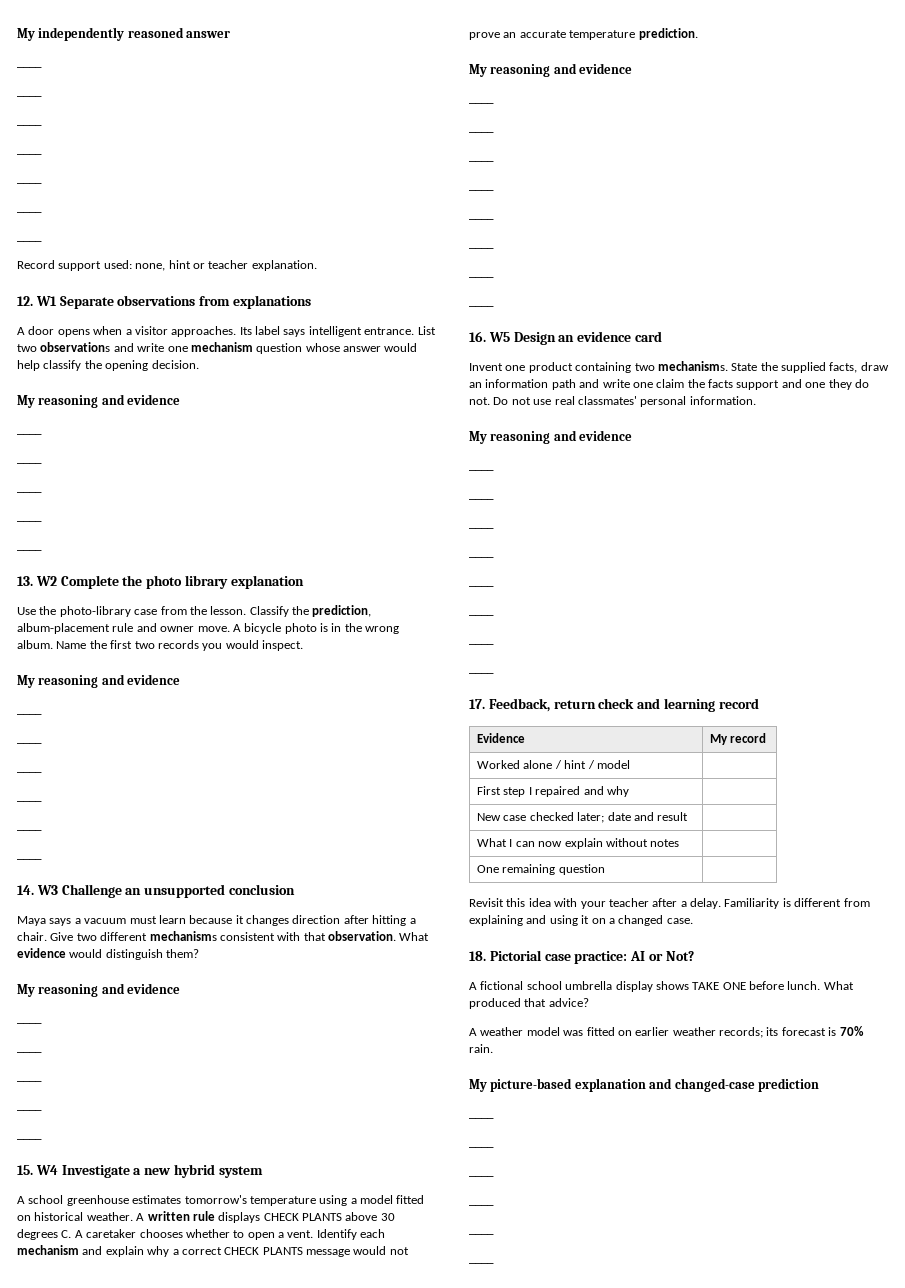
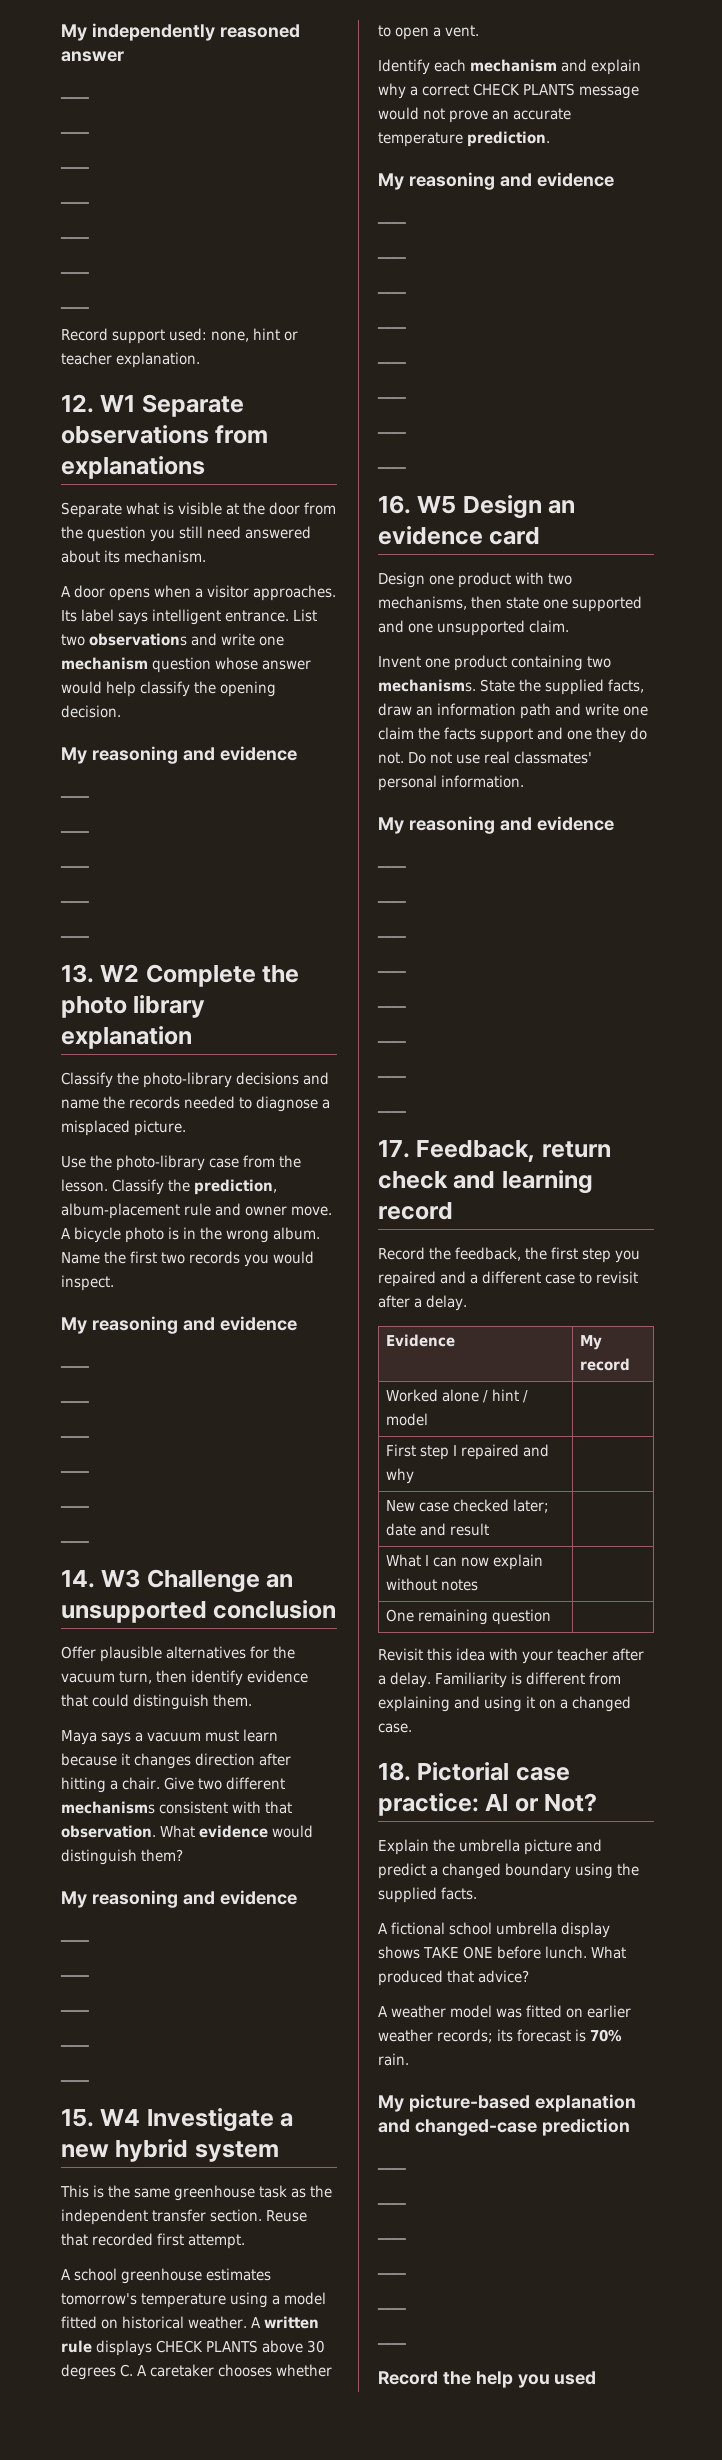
+ Separate what is visible at the door from the question you still need answered about its mechanism.
+ Classify the photo-library decisions and name the records needed to diagnose a misplaced picture.
+ Offer plausible alternatives for the vacuum turn, then identify evidence that could distinguish them.
+ This is the same greenhouse task as the independent transfer section. Reuse that recorded first attempt.
- A written rule displays CHECK PLANTS above 30 degrees C. A caretaker chooses whether to open a vent. Identify each mechanism and explain why a correct CHECK PLANTS message would not prove an accurate temperature prediction.
+ A written rule displays CHECK PLANTS above 30 degrees C. A caretaker chooses whether to open a vent.
+ Identify each mechanism and explain why a correct CHECK PLANTS message would not prove an accurate temperature prediction.
+ Design one product with two mechanisms, then state one supported and one unsupported claim.
+ Record the feedback, the first step you repaired and a different case to revisit after a delay.
+ Explain the umbrella picture and predict a changed boundary using the supplied facts.
+ Record the help you used

